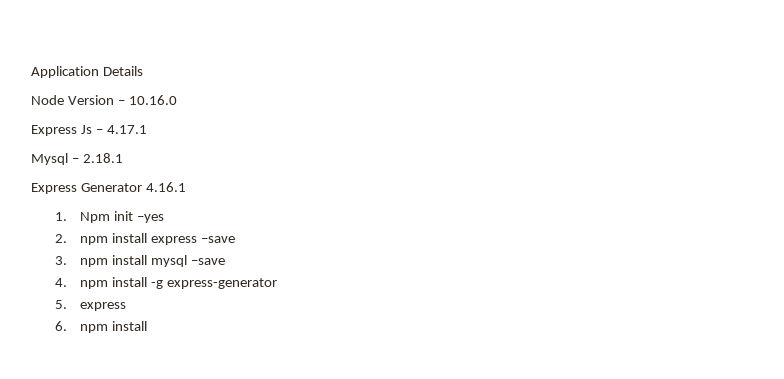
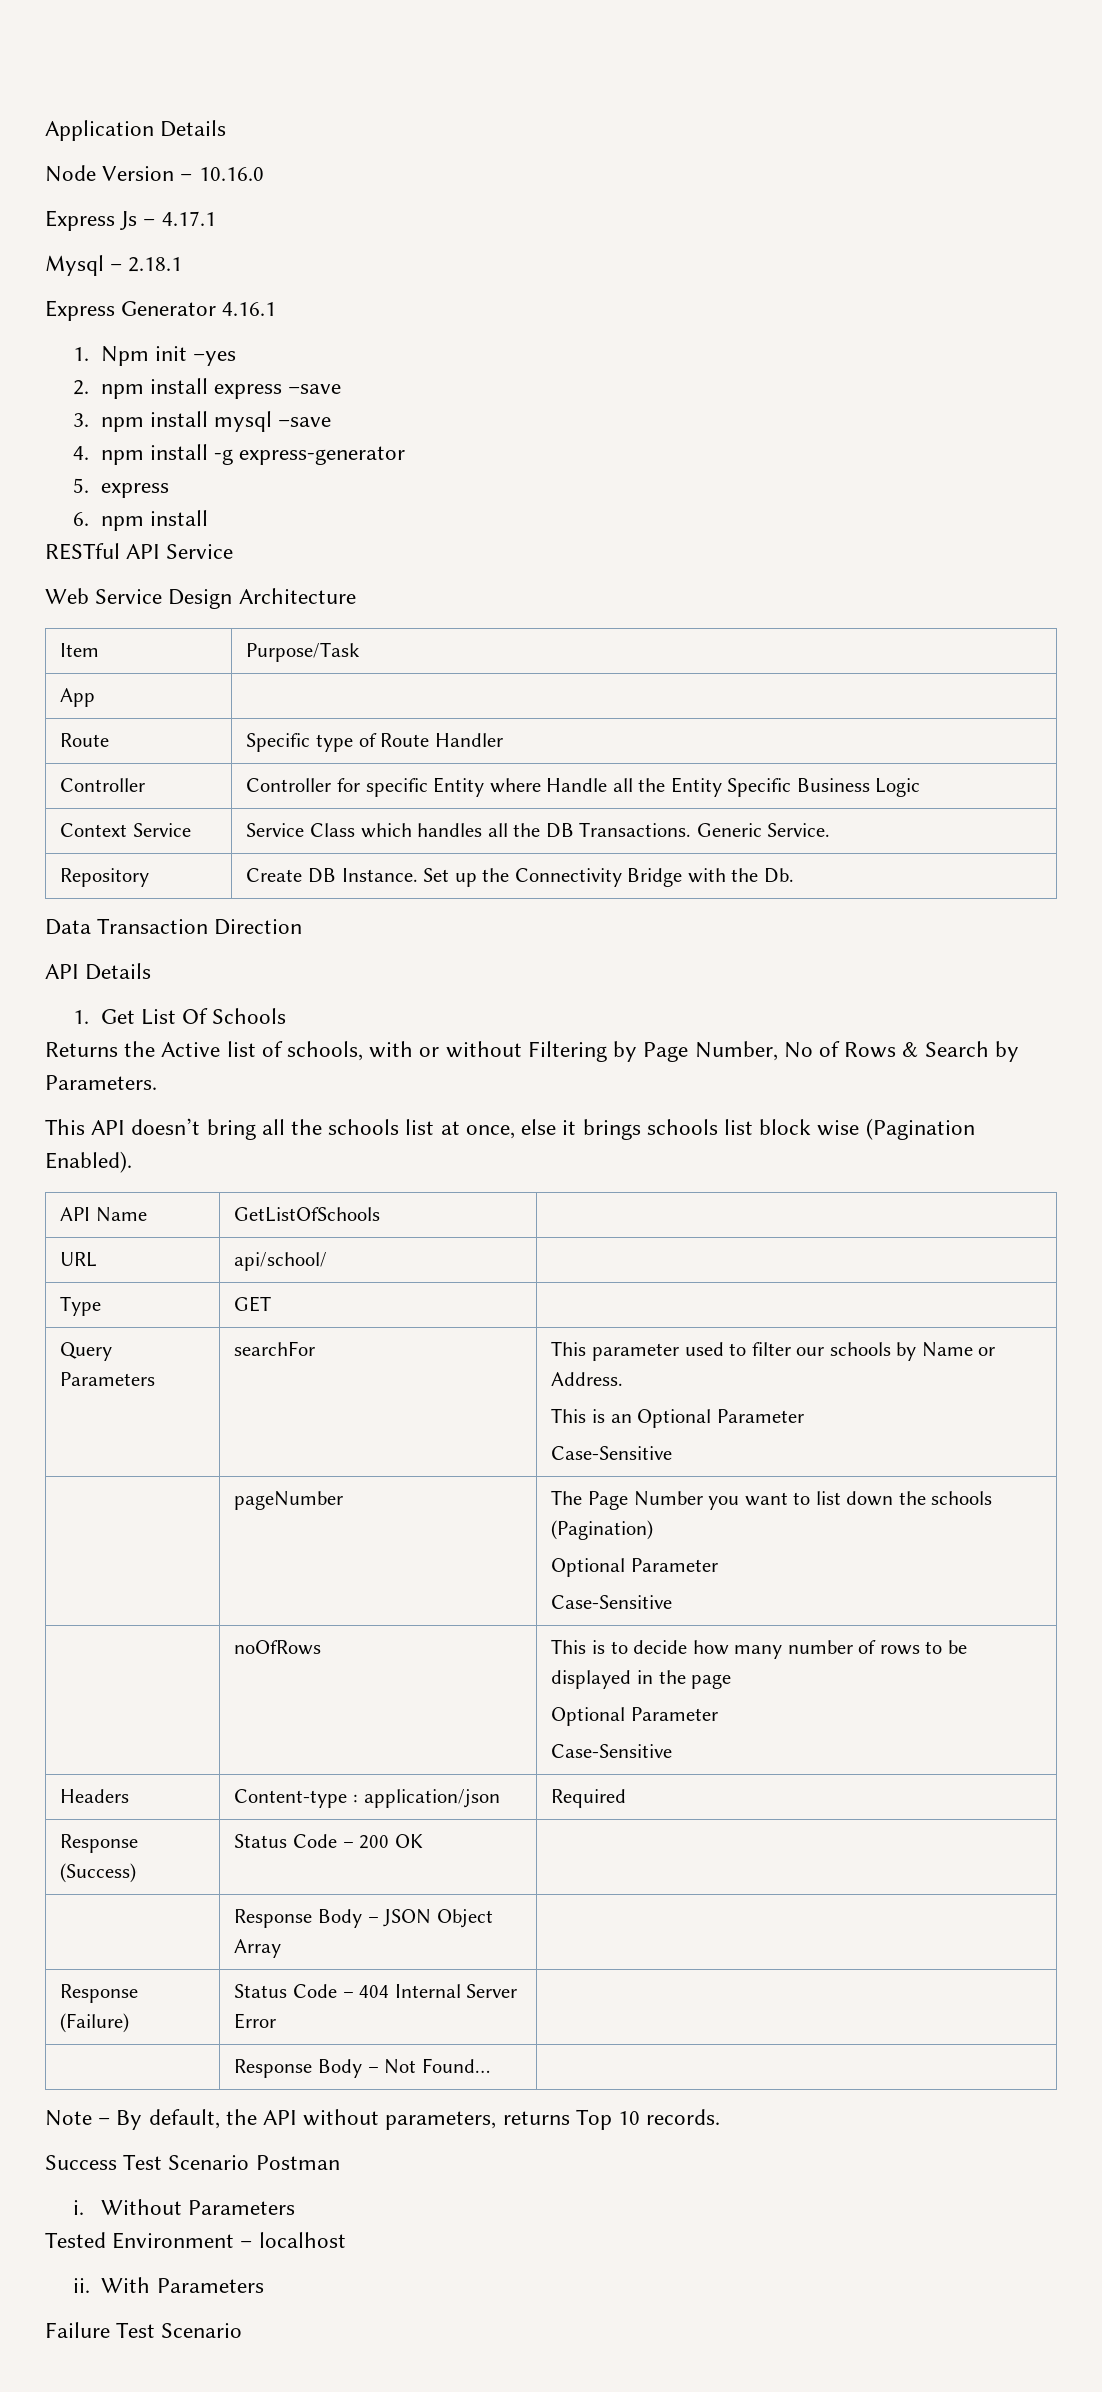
+ RESTful API Service
+ Web Service Design Architecture
+ Item | Purpose/Task
+ App |
+ Route | Specific type of Route Handler
+ Controller | Controller for specific Entity where Handle all the Entity Specific Business Logic
+ Context Service | Service Class which handles all the DB Transactions. Generic Service.
+ Repository | Create DB Instance. Set up the Connectivity Bridge with the Db.
+ Data Transaction Direction
+ API Details
+ 1. Get List Of Schools
+ Returns the Active list of schools, with or without Filtering by Page Number, No of Rows & Search by Parameters.
+ This API doesn’t bring all the schools list at once, else it brings schools list block wise (Pagination Enabled).
+ API Name | GetListOfSchools |
+ URL | api/school/ |
+ Type | GET |
+ Query Parameters | searchFor | This parameter used to filter our schools by Name or Address.
+ This is an Optional Parameter
+ Case-Sensitive
+ | pageNumber | The Page Number you want to list down the schools (Pagination)
+ Optional Parameter
+ Case-Sensitive
+ | noOfRows | This is to decide how many number of rows to be displayed in the page
+ Optional Parameter
+ Case-Sensitive
+ Headers | Content-type : application/json | Required
+ Response (Success) | Status Code – 200 OK |
+ | Response Body – JSON Object Array |
+ Response (Failure) | Status Code – 404 Internal Server Error |
+ | Response Body – Not Found… |
+ Note – By default, the API without parameters, returns Top 10 records.
+ Success Test Scenario Postman
+ i. Without Parameters
+ Tested Environment – localhost
+ ii. With Parameters
+ Failure Test Scenario

